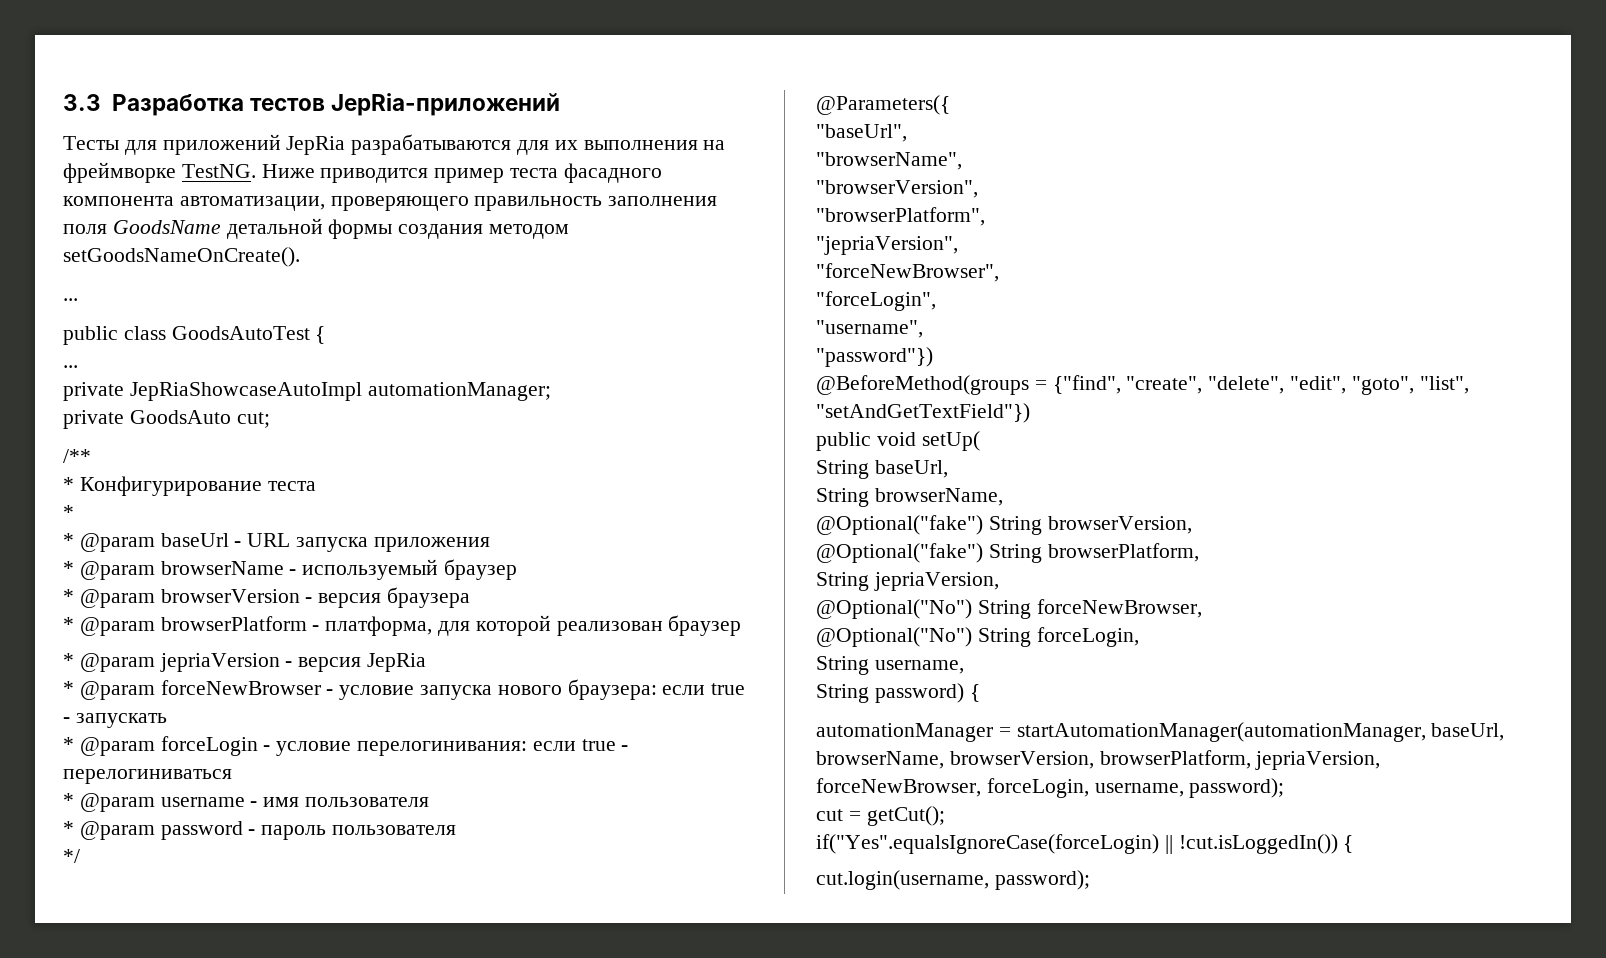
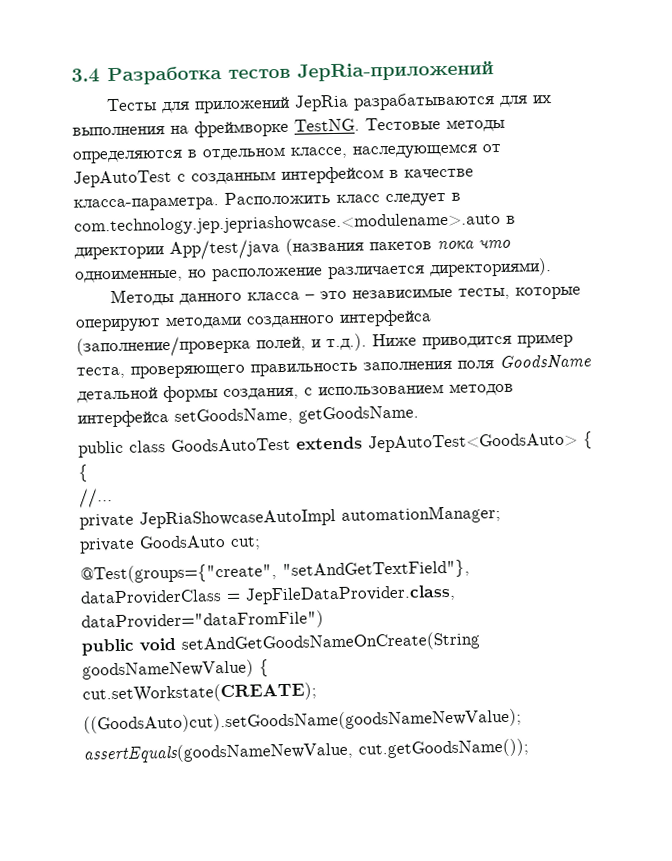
- 3.3 Разработка тестов JepRia-приложений
+ 3.4 Разработка тестов JepRia-приложений
- Ниже приводится пример теста фасадного компонента автоматизации, проверяющего правильность заполнения поля GoodsName детальной формы создания методом setGoodsNameOnCreate().
- ...
+ Тестовые методы определяются в отдельном классе, наследующемся от JepAutoTest c созданным интерфейсом в качестве класса-параметра. Расположить класс следует в com.technology.jep.jepriashowcase.<modulename>.auto в директории App/test/java (названия пакетов пока что одноименные, но расположение различается директориями).
+ Методы данного класса – это независимые тесты, которые оперируют методами созданного интерфейса (заполнение/проверка полей, и т.д.). Ниже приводится пример теста, проверяющего правильность заполнения поля GoodsName детальной формы создания, с использованием методов интерфейса setGoodsName, getGoodsName.
- public class GoodsAutoTest {
- ...
+ public class GoodsAutoTest extends JepAutoTest<GoodsAuto> { {
+ //...
- /**
- * Конфигурирование теста
- *
- * @param baseUrl - URL запуска приложения
- * @param browserName - используемый браузер
- * @param browserVersion - версия браузера
- * @param browserPlatform - платформа, для которой реализован браузер
- * @param jepriaVersion - версия JepRia
- * @param forceNewBrowser - условие запуска нового браузера: если true - запускать
- * @param forceLogin - условие перелогинивания: если true - перелогиниваться
- * @param username - имя пользователя
- * @param password - пароль пользователя
- */
- @Parameters({
- "baseUrl",
- "browserName",
- "browserVersion",
- "browserPlatform",
- "jepriaVersion",
- "forceNewBrowser",
- "forceLogin",
- "username",
- "password"})
- @BeforeMethod(groups = {"find", "create", "delete", "edit", "goto", "list", "setAndGetTextField"})
- public void setUp(
- String baseUrl,
- String browserName,
- @Optional("fake") String browserVersion,
- @Optional("fake") String browserPlatform,
- String jepriaVersion,
- @Optional("No") String forceNewBrowser,
- @Optional("No") String forceLogin,
- String username,
- String password) {
- automationManager = startAutomationManager(automationManager, baseUrl, browserName, browserVersion, browserPlatform, jepriaVersion, forceNewBrowser, forceLogin, username, password);
- cut = getCut();
- if("Yes".equalsIgnoreCase(forceLogin) || !cut.isLoggedIn()) {
- cut.login(username, password);
+ @Test(groups={"create", "setAndGetTextField"}, dataProviderClass = JepFileDataProvider.class, dataProvider="dataFromFile")
+ public void setAndGetGoodsNameOnCreate(String goodsNameNewValue) {
+ cut.setWorkstate(CREATE);
+ ((GoodsAuto)cut).setGoodsName(goodsNameNewValue);
+ assertEquals(goodsNameNewValue, cut.getGoodsName());

